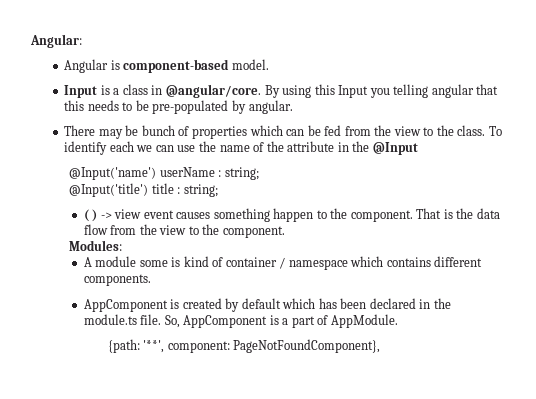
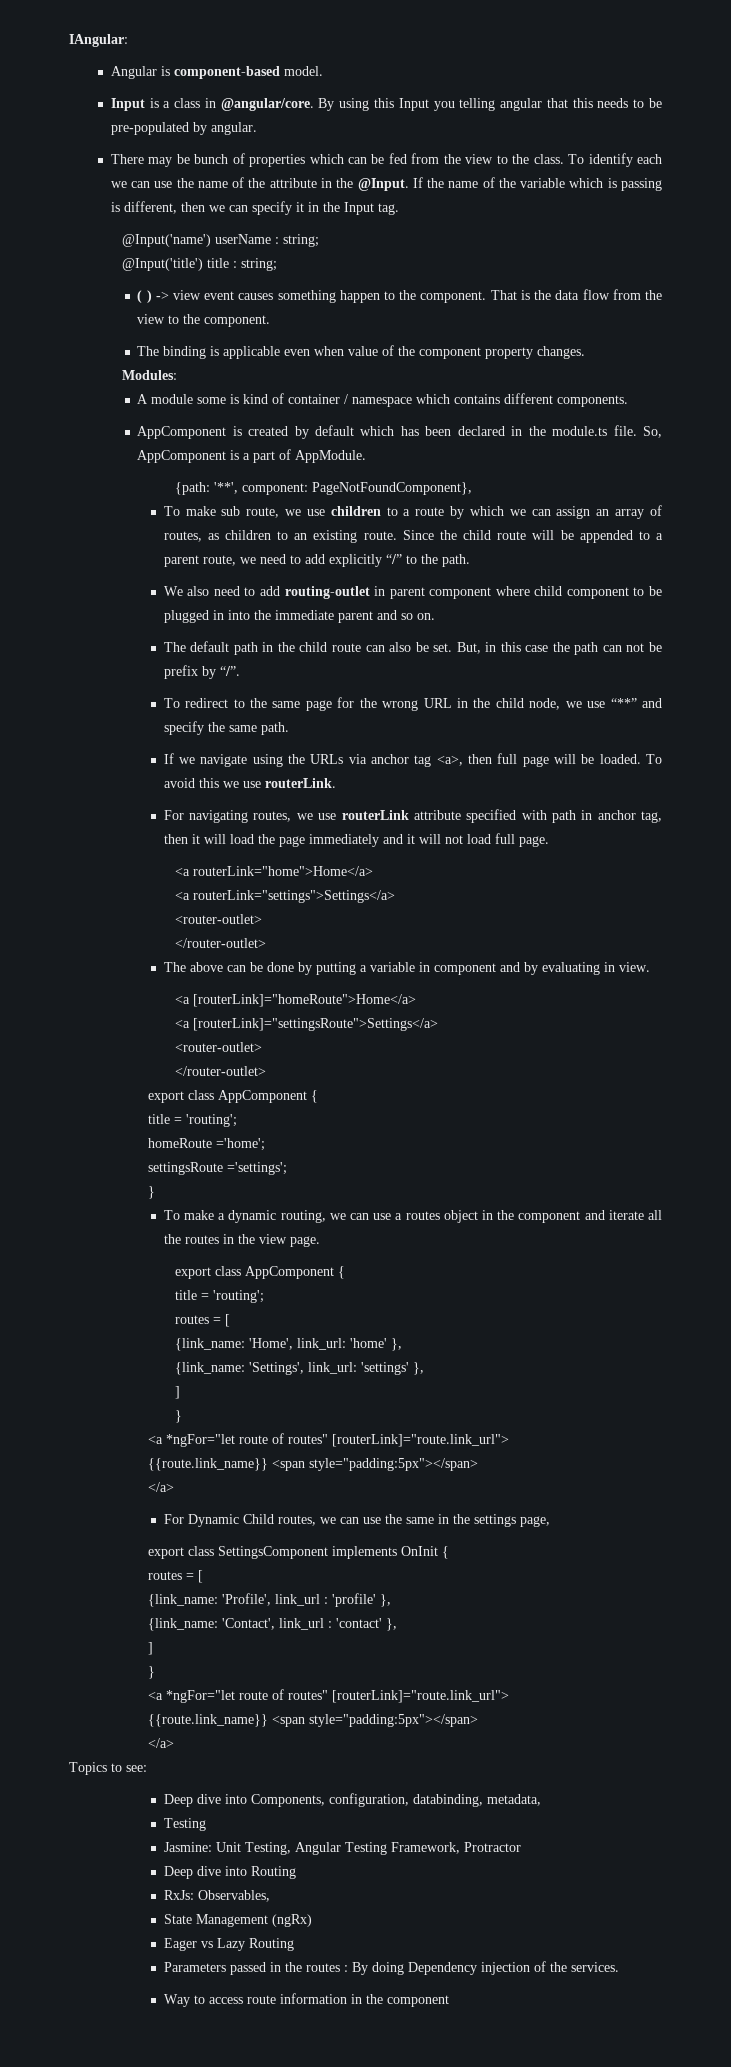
- Angular:
+ IAngular:
- To identify each we can use the name of the attribute in the @Input
+ To identify each we can use the name of the attribute in the @Input. If the name of the variable which is passing is different, then we can specify it in the Input tag.
+ The binding is applicable even when value of the component property changes.
+ To make sub route, we use children to a route by which we can assign an array of routes, as children to an existing route. Since the child route will be appended to a parent route, we need to add explicitly “/” to the path.
+ We also need to add routing-outlet in parent component where child component to be plugged in into the immediate parent and so on.
+ The default path in the child route can also be set. But, in this case the path can not be prefix by “/”.
+ To redirect to the same page for the wrong URL in the child node, we use “**” and specify the same path.
+ If we navigate using the URLs via anchor tag <a>, then full page will be loaded. To avoid this we use routerLink.
+ For navigating routes, we use routerLink attribute specified with path in anchor tag, then it will load the page immediately and it will not load full page.
+ <a routerLink="home">Home</a>
+ <a routerLink="settings">Settings</a>
+ <router-outlet>
+ </router-outlet>
+ The above can be done by putting a variable in component and by evaluating in view.
+ <a [routerLink]="homeRoute">Home</a>
+ <a [routerLink]="settingsRoute">Settings</a>
+ <router-outlet>
+ </router-outlet>
+ export class AppComponent {
+ title = 'routing';
+ homeRoute ='home';
+ settingsRoute ='settings';
+ }
+ To make a dynamic routing, we can use a routes object in the component and iterate all the routes in the view page.
+ export class AppComponent {
+ title = 'routing';
+ routes = [
+ {link_name: 'Home', link_url: 'home' },
+ {link_name: 'Settings', link_url: 'settings' },
+ ]
+ }
+ <a *ngFor="let route of routes" [routerLink]="route.link_url">
+ {{route.link_name}} <span style="padding:5px"></span>
+ </a>
+ For Dynamic Child routes, we can use the same in the settings page,
+ export class SettingsComponent implements OnInit {
+ routes = [
+ {link_name: 'Profile', link_url : 'profile' },
+ {link_name: 'Contact', link_url : 'contact' },
+ ]
+ }
+ <a *ngFor="let route of routes" [routerLink]="route.link_url">
+ {{route.link_name}} <span style="padding:5px"></span>
+ </a>
+ Topics to see:
+ Deep dive into Components, configuration, databinding, metadata,
+ Testing
+ Jasmine: Unit Testing, Angular Testing Framework, Protractor
+ Deep dive into Routing
+ RxJs: Observables,
+ State Management (ngRx)
+ Eager vs Lazy Routing
+ Parameters passed in the routes : By doing Dependency injection of the services.
+ Way to access route information in the component

